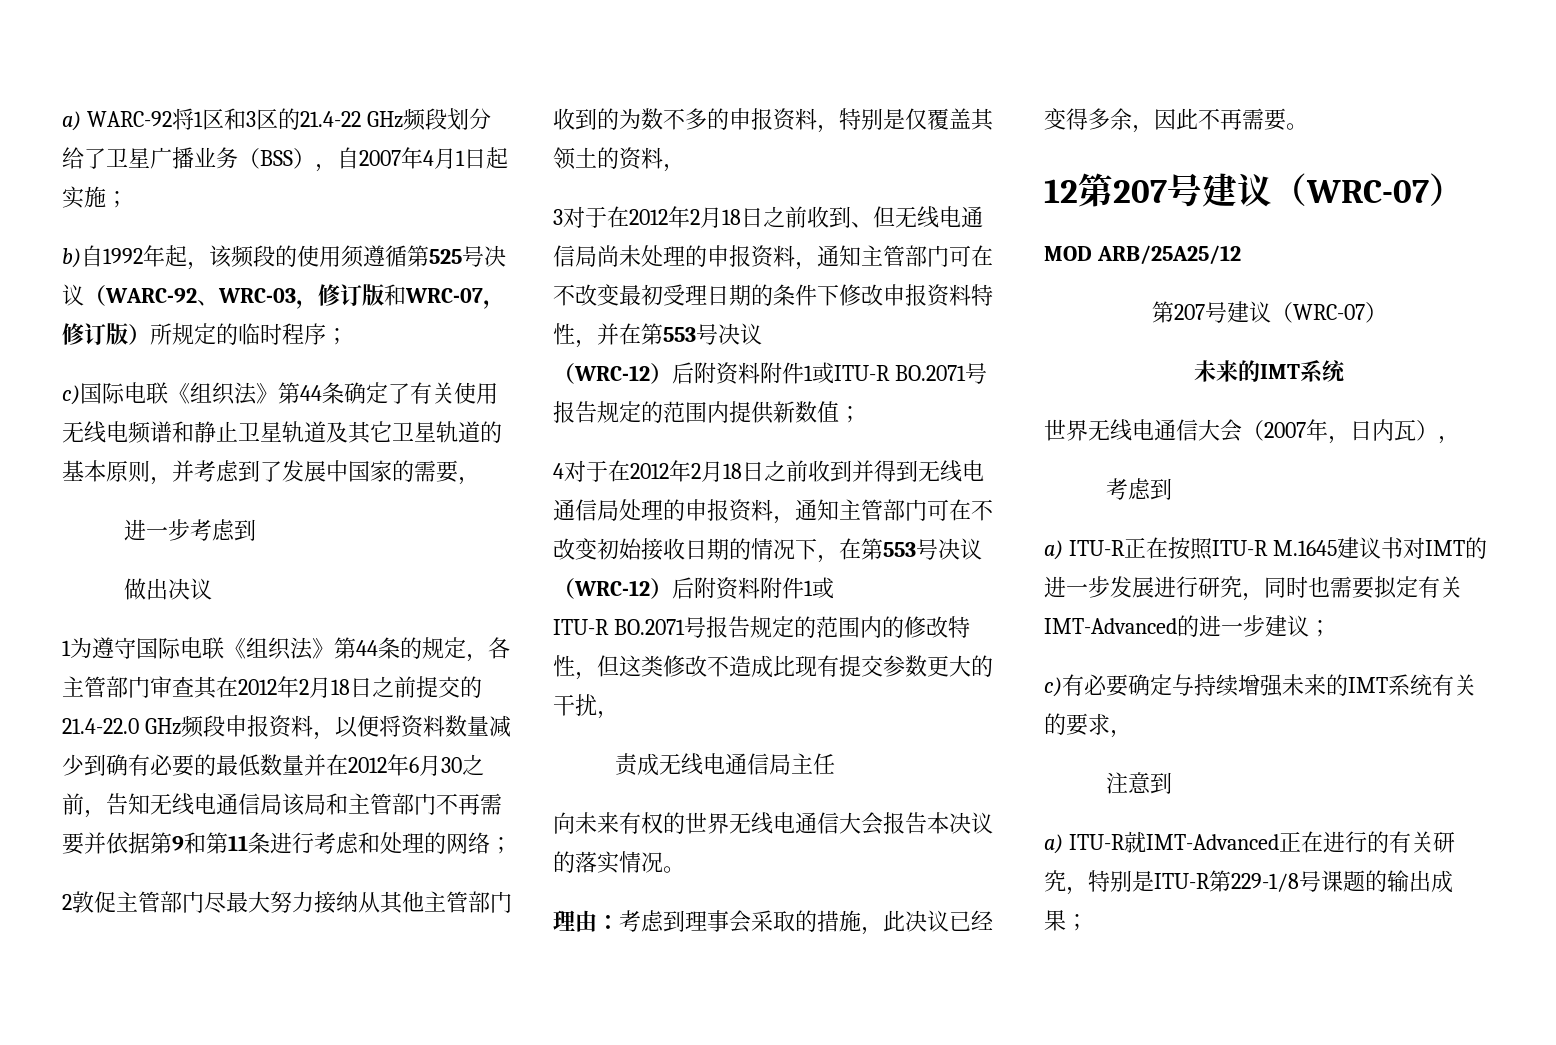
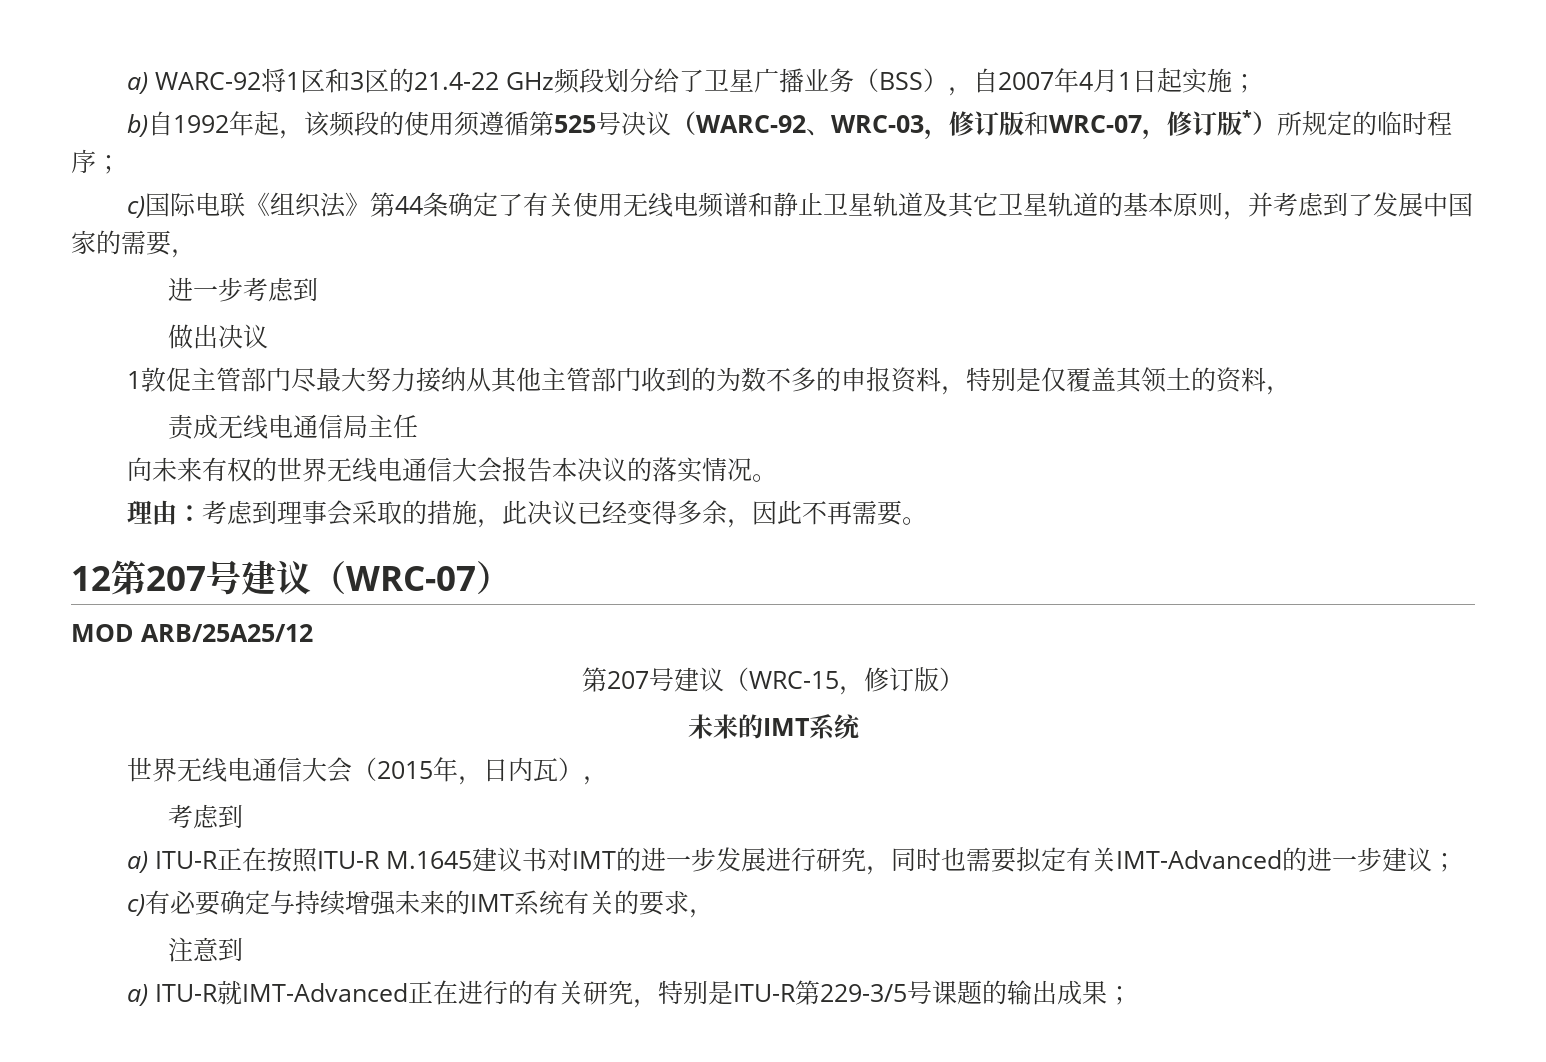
- b)自1992年起，该频段的使用须遵循第525号决议（WARC-92、WRC-03，修订版和WRC-07，修订版）所规定的临时程序；
+ b)自1992年起，该频段的使用须遵循第525号决议（WARC-92、WRC-03，修订版和WRC-07，修订版*）所规定的临时程序；
- 1为遵守国际电联《组织法》第44条的规定，各主管部门审查其在2012年2月18日之前提交的21.4-22.0 GHz频段申报资料，以便将资料数量减少到确有必要的最低数量并在2012年6月30之前，告知无线电通信局该局和主管部门不再需要并依据第9和第11条进行考虑和处理的网络；
- 2敦促主管部门尽最大努力接纳从其他主管部门收到的为数不多的申报资料，特别是仅覆盖其领土的资料，
+ 1敦促主管部门尽最大努力接纳从其他主管部门收到的为数不多的申报资料，特别是仅覆盖其领土的资料，
- 3对于在2012年2月18日之前收到、但无线电通信局尚未处理的申报资料，通知主管部门可在不改变最初受理日期的条件下修改申报资料特性，并在第553号决议
- （WRC-12）后附资料附件1或ITU-R BO.2071号报告规定的范围内提供新数值；
- 4对于在2012年2月18日之前收到并得到无线电通信局处理的申报资料，通知主管部门可在不改变初始接收日期的情况下，在第553号决议（WRC-12）后附资料附件1或
- ITU-R BO.2071号报告规定的范围内的修改特性，但这类修改不造成比现有提交参数更大的干扰，
  MOD ARB/25A25/12
- 第207号建议（WRC-07）
+ 第207号建议（WRC-15，修订版）
- 世界无线电通信大会（2007年，日内瓦），
+ 世界无线电通信大会（2015年，日内瓦），
- a) ITU-R就IMT-Advanced正在进行的有关研究，特别是ITU-R第229-1/8号课题的输出成果；
+ a) ITU-R就IMT-Advanced正在进行的有关研究，特别是ITU-R第229-3/5号课题的输出成果；

